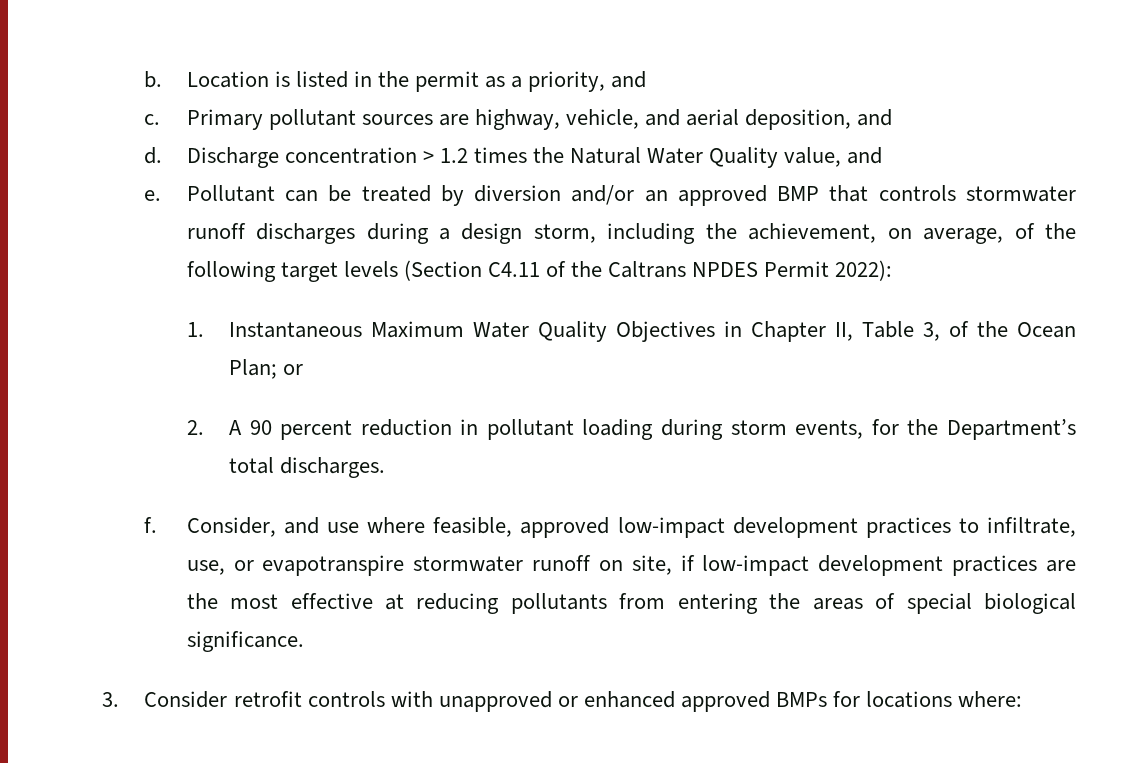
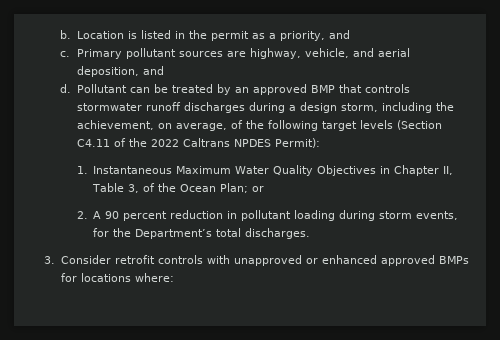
- Discharge concentration > 1.2 times the Natural Water Quality value, and
- e.
- Pollutant can be treated by diversion and/or an approved BMP that controls stormwater runoff discharges during a design storm, including the achievement, on average, of the following target levels (Section C4.11 of the Caltrans NPDES Permit 2022):
+ Pollutant can be treated by an approved BMP that controls stormwater runoff discharges during a design storm, including the achievement, on average, of the following target levels (Section C4.11 of the 2022 Caltrans NPDES Permit):
- f. Consider, and use where feasible, approved low-impact development practices to infiltrate, use, or evapotranspire stormwater runoff on site, if low-impact development practices are the most effective at reducing pollutants from entering the areas of special biological significance.

